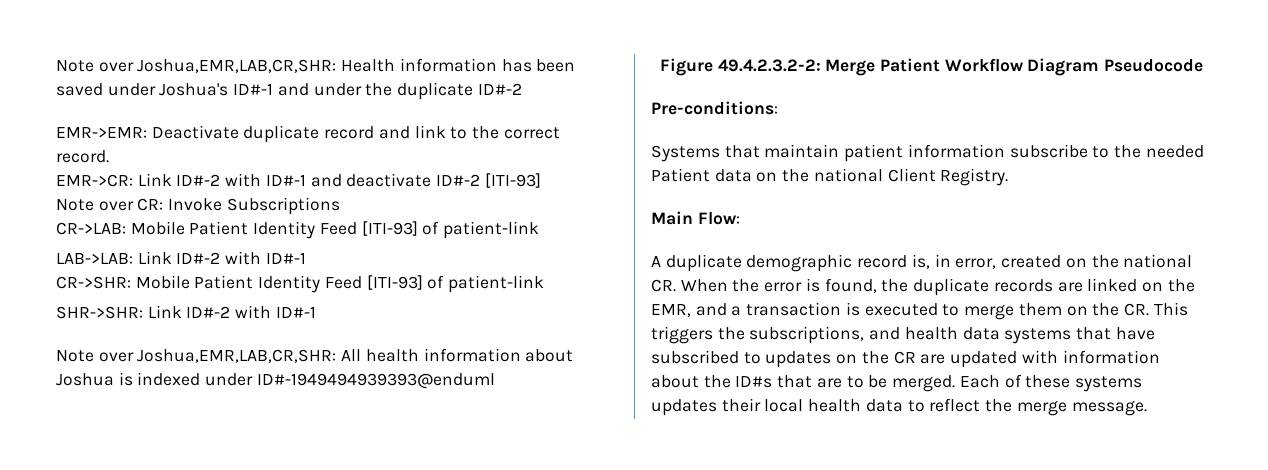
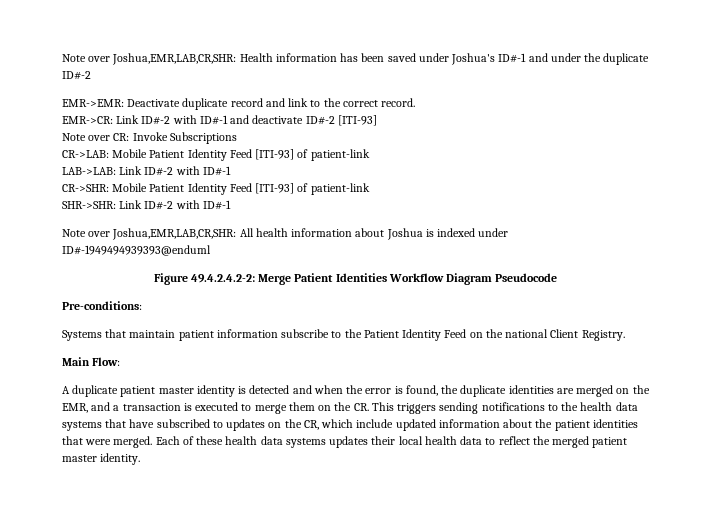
- Figure 49.4.2.3.2-2: Merge Patient Workflow Diagram Pseudocode
+ Figure 49.4.2.4.2-2: Merge Patient Identities Workflow Diagram Pseudocode
- Systems that maintain patient information subscribe to the needed Patient data on the national Client Registry.
+ Systems that maintain patient information subscribe to the Patient Identity Feed on the national Client Registry.
- A duplicate demographic record is, in error, created on the national CR. When the error is found, the duplicate records are linked on the EMR, and a transaction is executed to merge them on the CR. This triggers the subscriptions, and health data systems that have subscribed to updates on the CR are updated with information about the ID#s that are to be merged.
+ A duplicate patient master identity is detected and when the error is found, the duplicate identities are merged on the EMR, and a transaction is executed to merge them on the CR. This triggers sending notifications to the health data systems that have subscribed to updates on the CR, which include updated information about the patient identities that were merged.
- Each of these systems updates their local health data to reflect the merge message.
+ Each of these health data systems updates their local health data to reflect the merged patient master identity.

